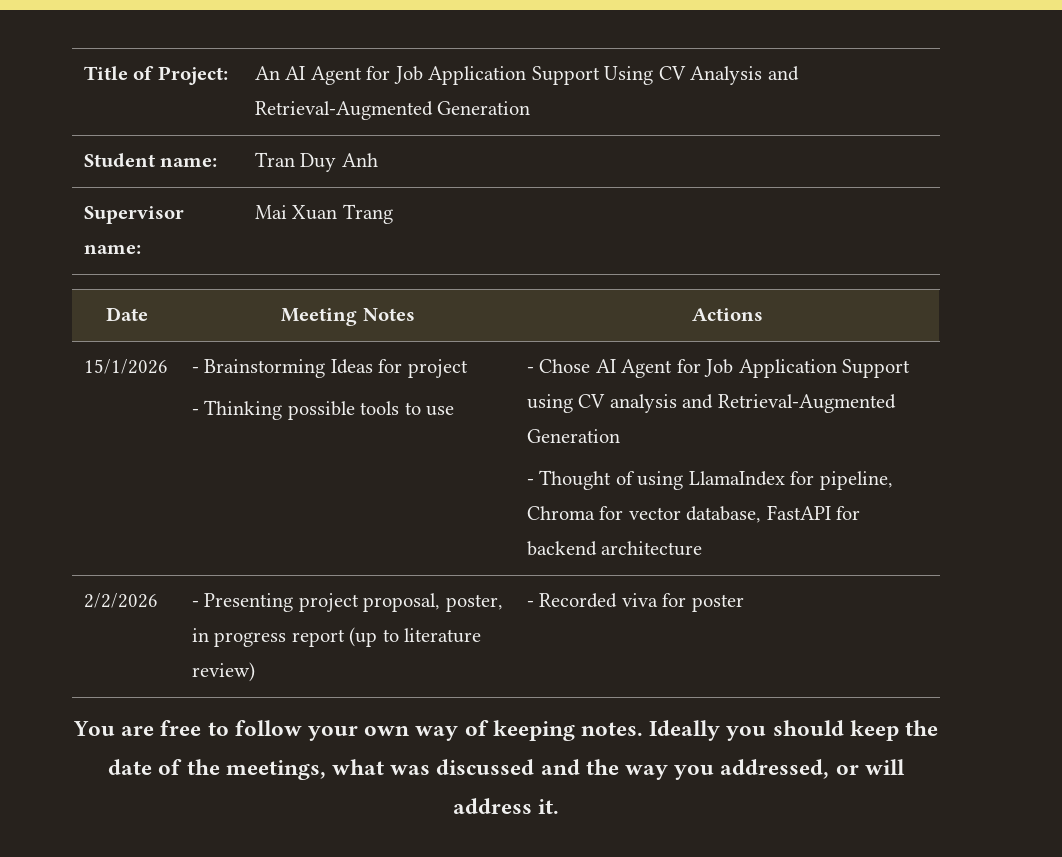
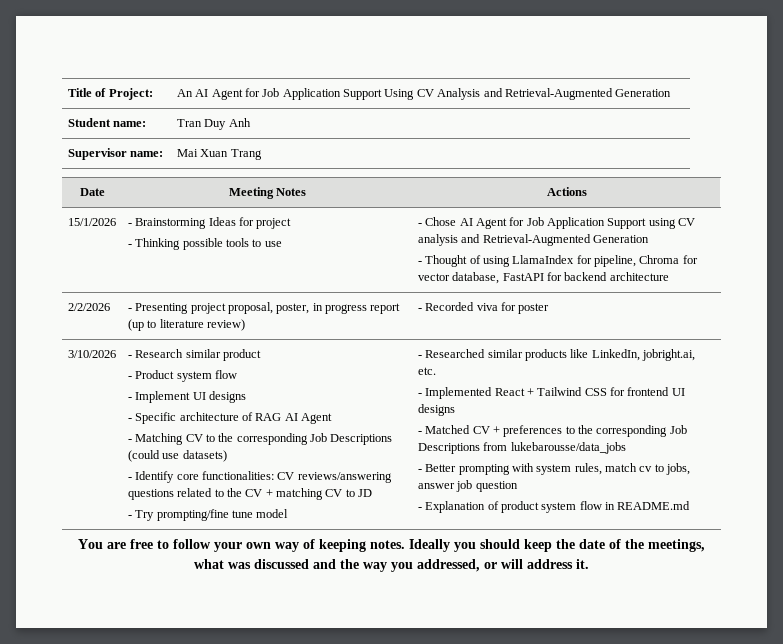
+ 3/10/2026 | - Research similar product
+ - Product system flow
+ - Implement UI designs
+ - Specific architecture of RAG AI Agent
+ - Matching CV to the corresponding Job Descriptions (could use datasets)
+ - Identify core functionalities: CV reviews/answering questions related to the CV + matching CV to JD
+ - Try prompting/fine tune model | - Researched similar products like LinkedIn, jobright.ai, etc.
+ - Implemented React + Tailwind CSS for frontend UI designs
+ - Matched CV + preferences to the corresponding Job Descriptions from lukebarousse/data_jobs
+ - Better prompting with system rules, match cv to jobs, answer job question
+ - Explanation of product system flow in README.md

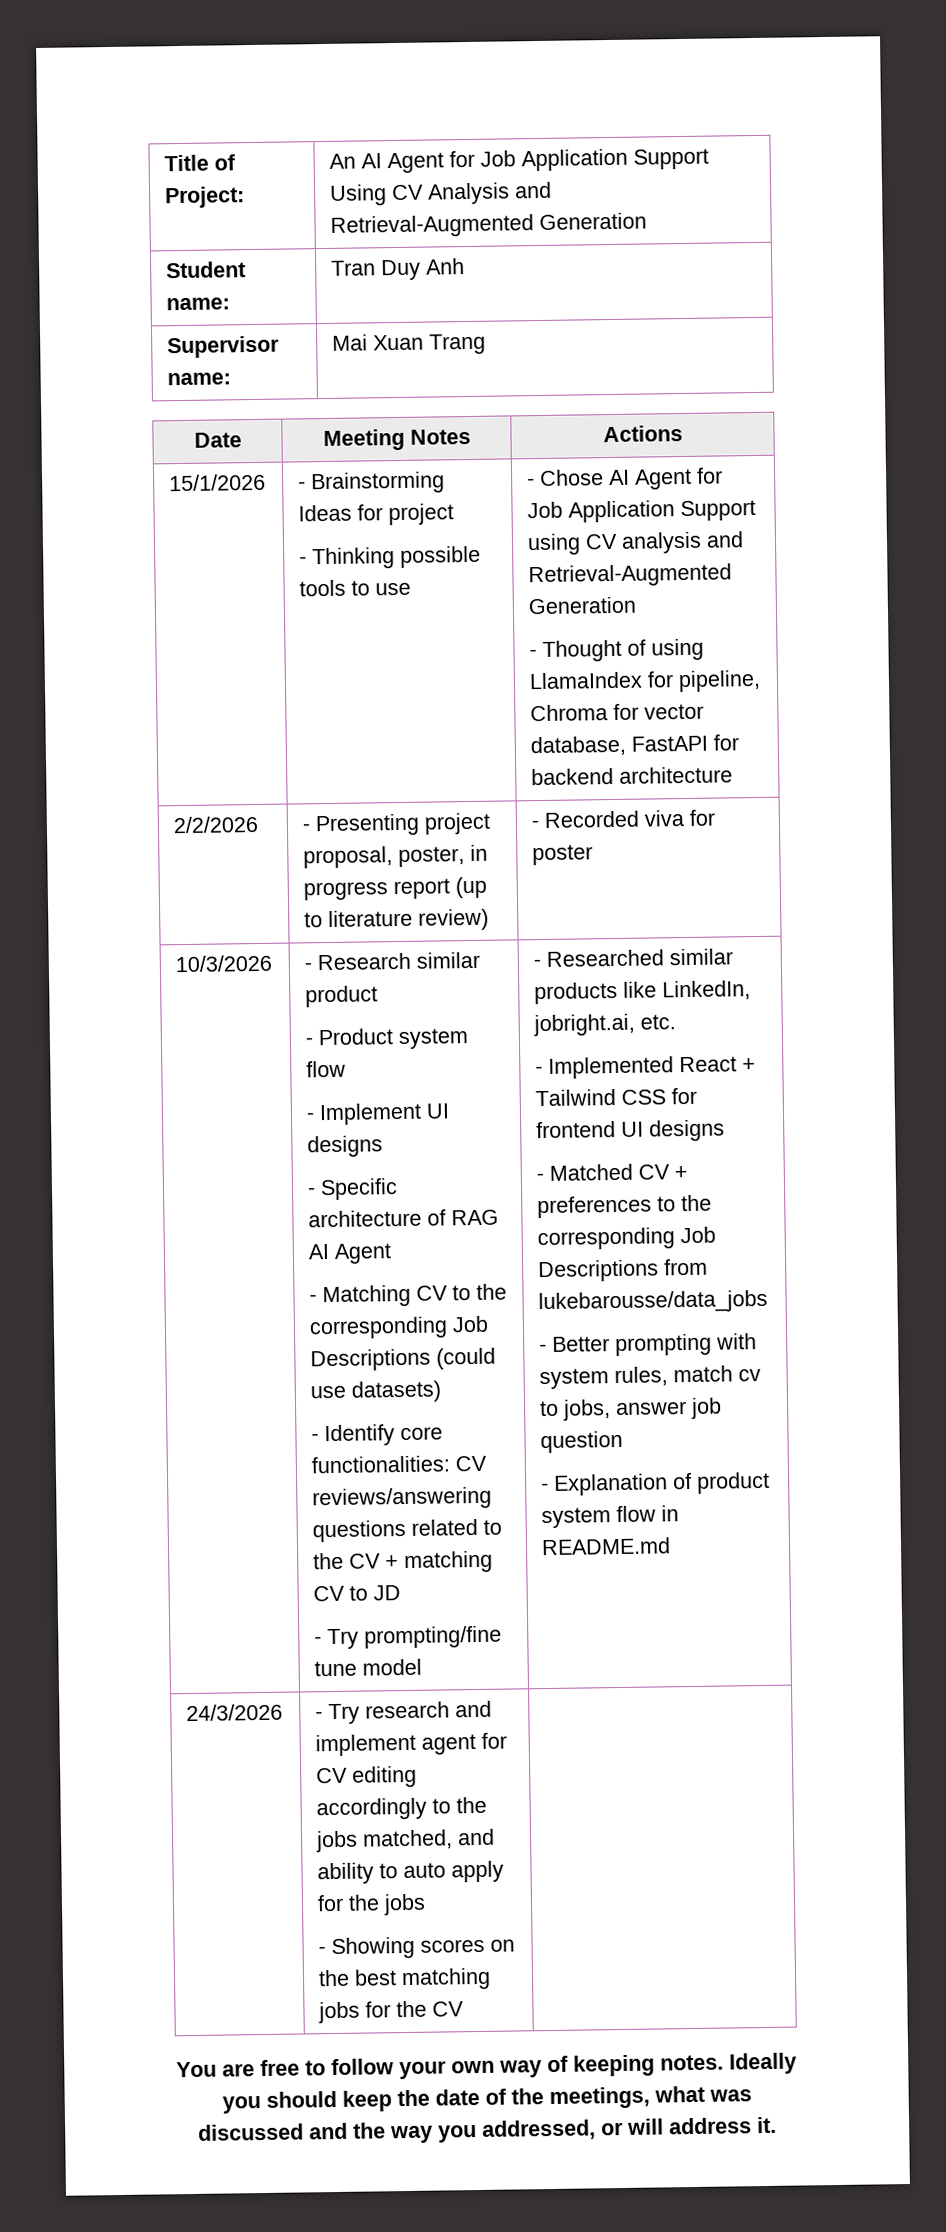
- 3/10/2026
+ 10/3/2026
+ 24/3/2026 | - Try research and implement agent for CV editing accordingly to the jobs matched, and ability to auto apply for the jobs
+ - Showing scores on the best matching jobs for the CV |

